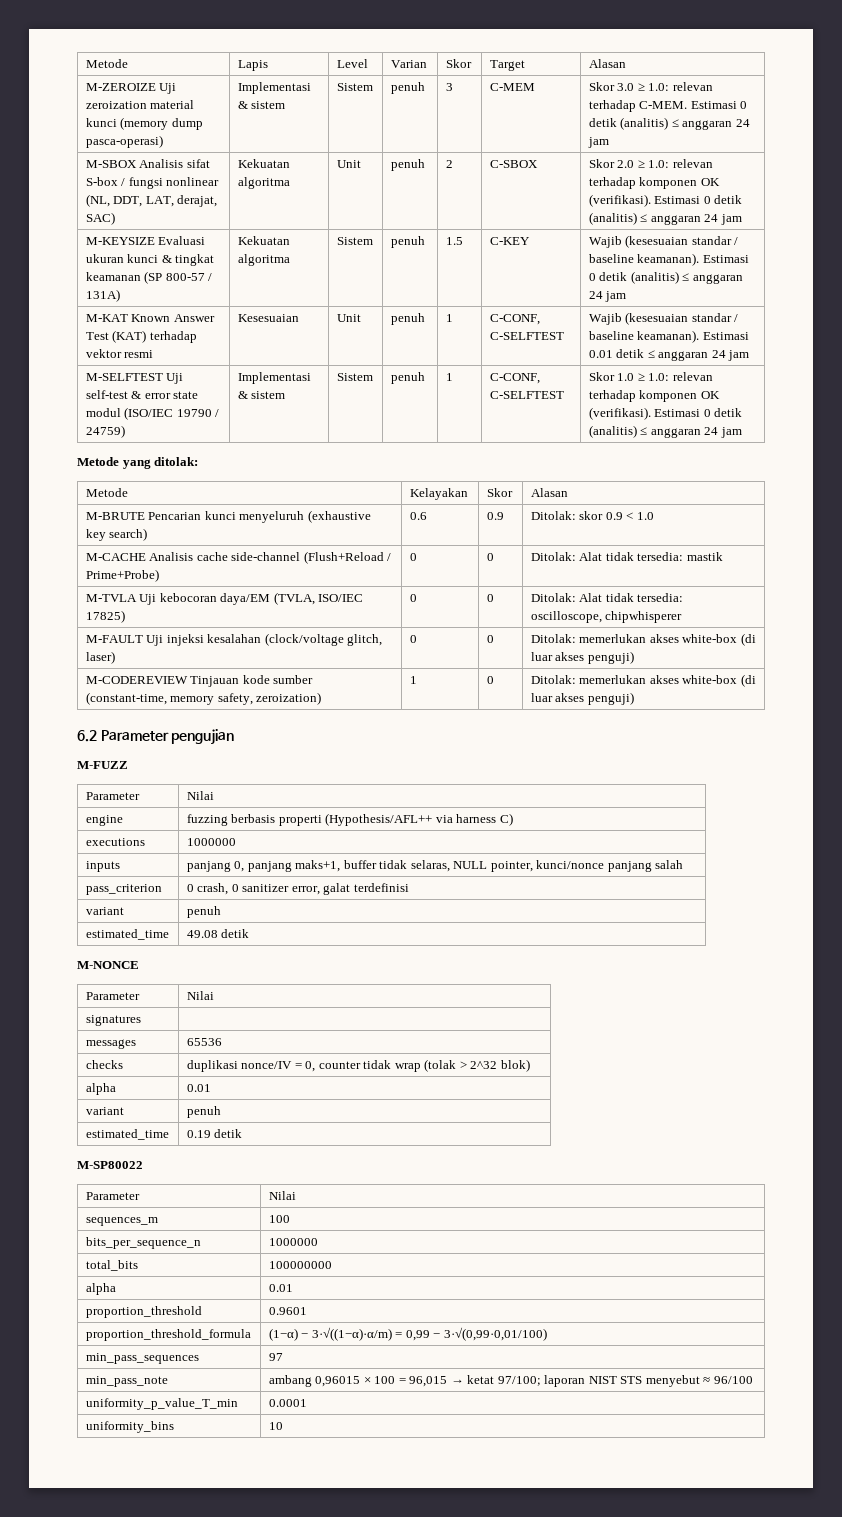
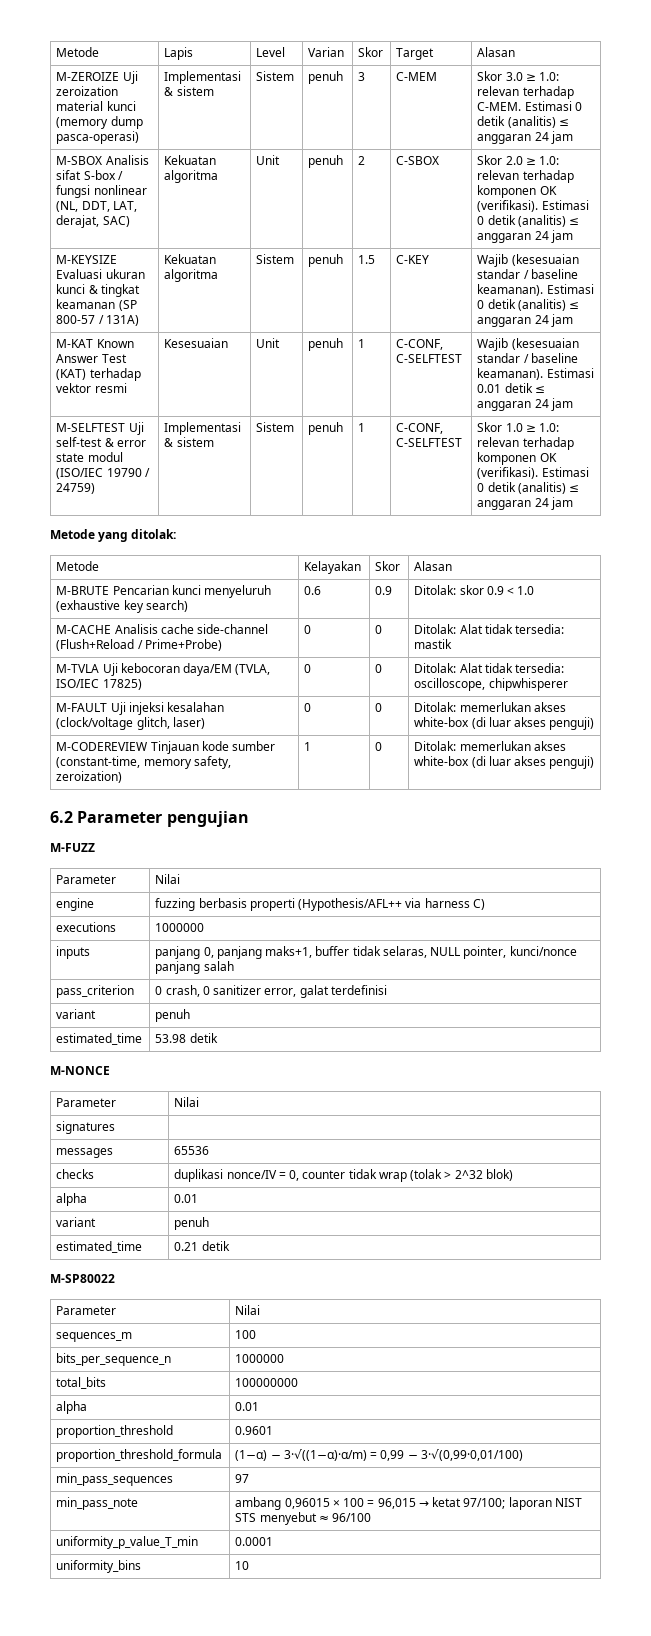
- estimated_time | 49.08 detik
+ estimated_time | 53.98 detik
- estimated_time | 0.19 detik
+ estimated_time | 0.21 detik

